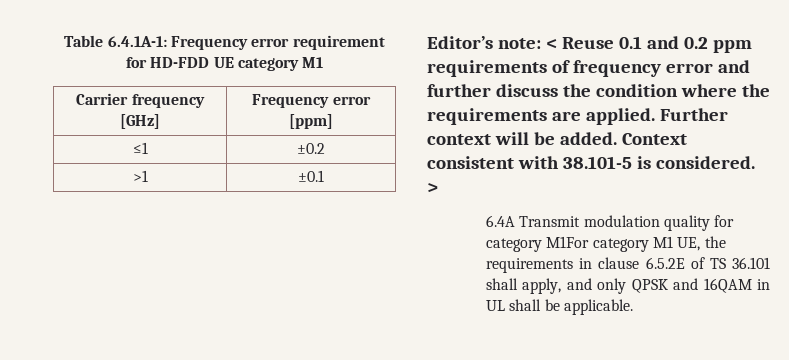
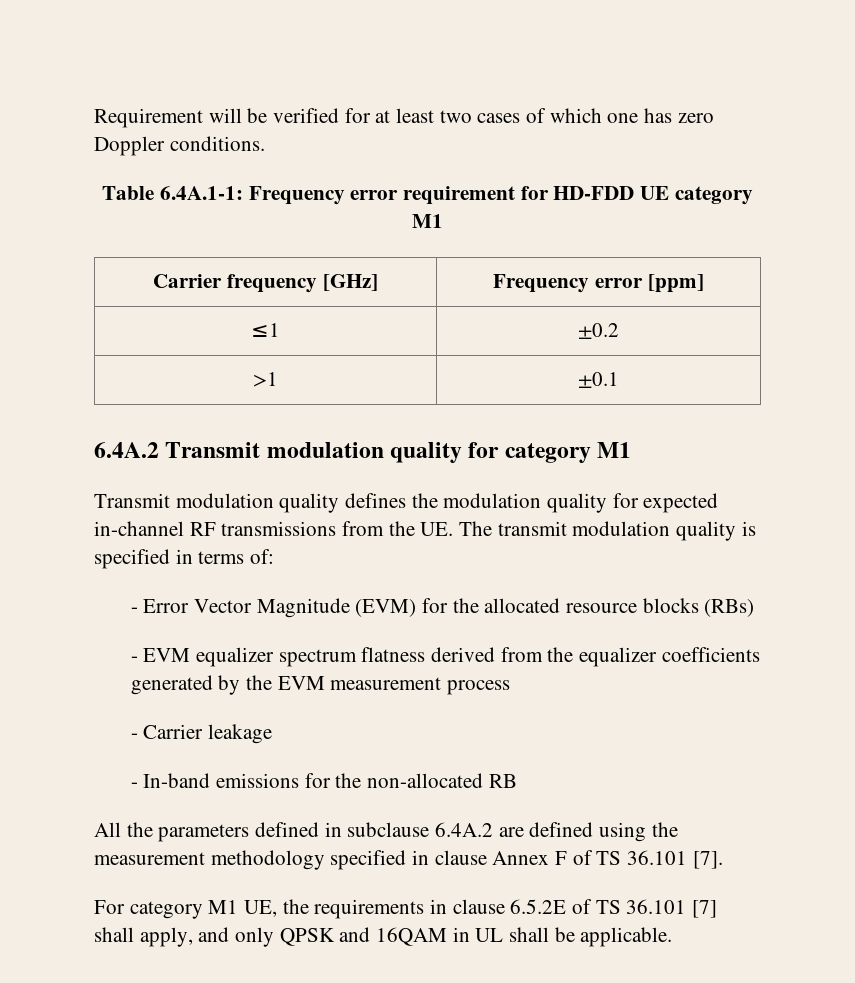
- Table 6.4.1A-1: Frequency error requirement for HD-FDD UE category M1
+ Requirement will be verified for at least two cases of which one has zero Doppler conditions.
+ Table 6.4A.1-1: Frequency error requirement for HD-FDD UE category M1
- Editor’s note: < Reuse 0.1 and 0.2 ppm requirements of frequency error and further discuss the condition where the requirements are applied. Further context will be added. Context consistent with 38.101-5 is considered. >
- 6.4A Transmit modulation quality for category M1For category M1 UE, the requirements in clause 6.5.2E of TS 36.101 shall apply, and only QPSK and 16QAM in UL shall be applicable.
+ 6.4A.2 Transmit modulation quality for category M1
+ Transmit modulation quality defines the modulation quality for expected in-channel RF transmissions from the UE. The transmit modulation quality is specified in terms of:
+ - Error Vector Magnitude (EVM) for the allocated resource blocks (RBs)
+ - EVM equalizer spectrum flatness derived from the equalizer coefficients generated by the EVM measurement process
+ - Carrier leakage
+ - In-band emissions for the non-allocated RB
+ All the parameters defined in subclause 6.4A.2 are defined using the measurement methodology specified in clause Annex F of TS 36.101 [7].
+ For category M1 UE, the requirements in clause 6.5.2E of TS 36.101 [7] shall apply, and only QPSK and 16QAM in UL shall be applicable.

